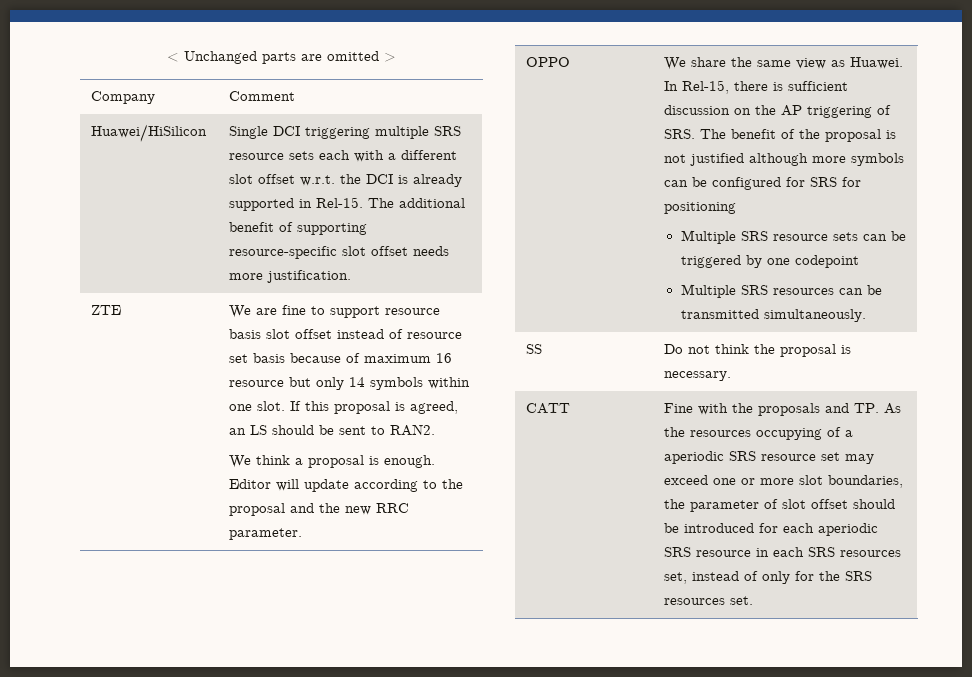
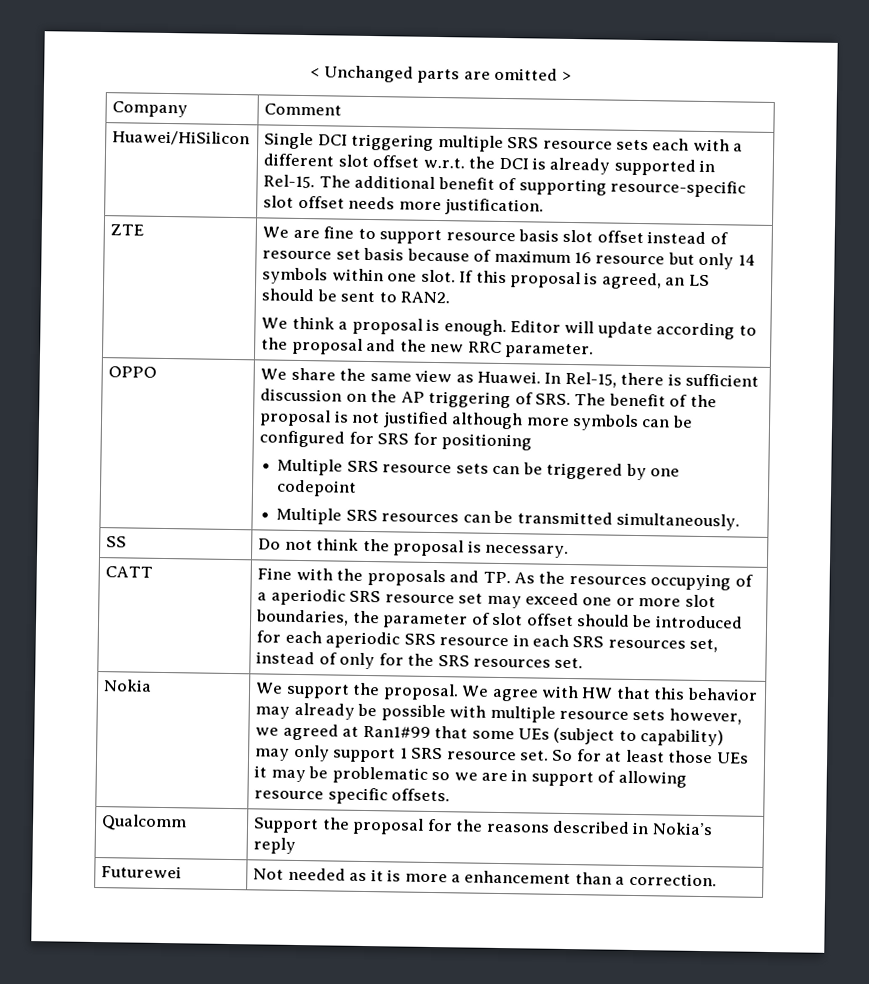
+ Nokia | We support the proposal. We agree with HW that this behavior may already be possible with multiple resource sets however, we agreed at Ran1#99 that some UEs (subject to capability) may only support 1 SRS resource set. So for at least those UEs it may be problematic so we are in support of allowing resource specific offsets.
+ Qualcomm | Support the proposal for the reasons described in Nokia’s reply
+ Futurewei | Not needed as it is more a enhancement than a correction.

